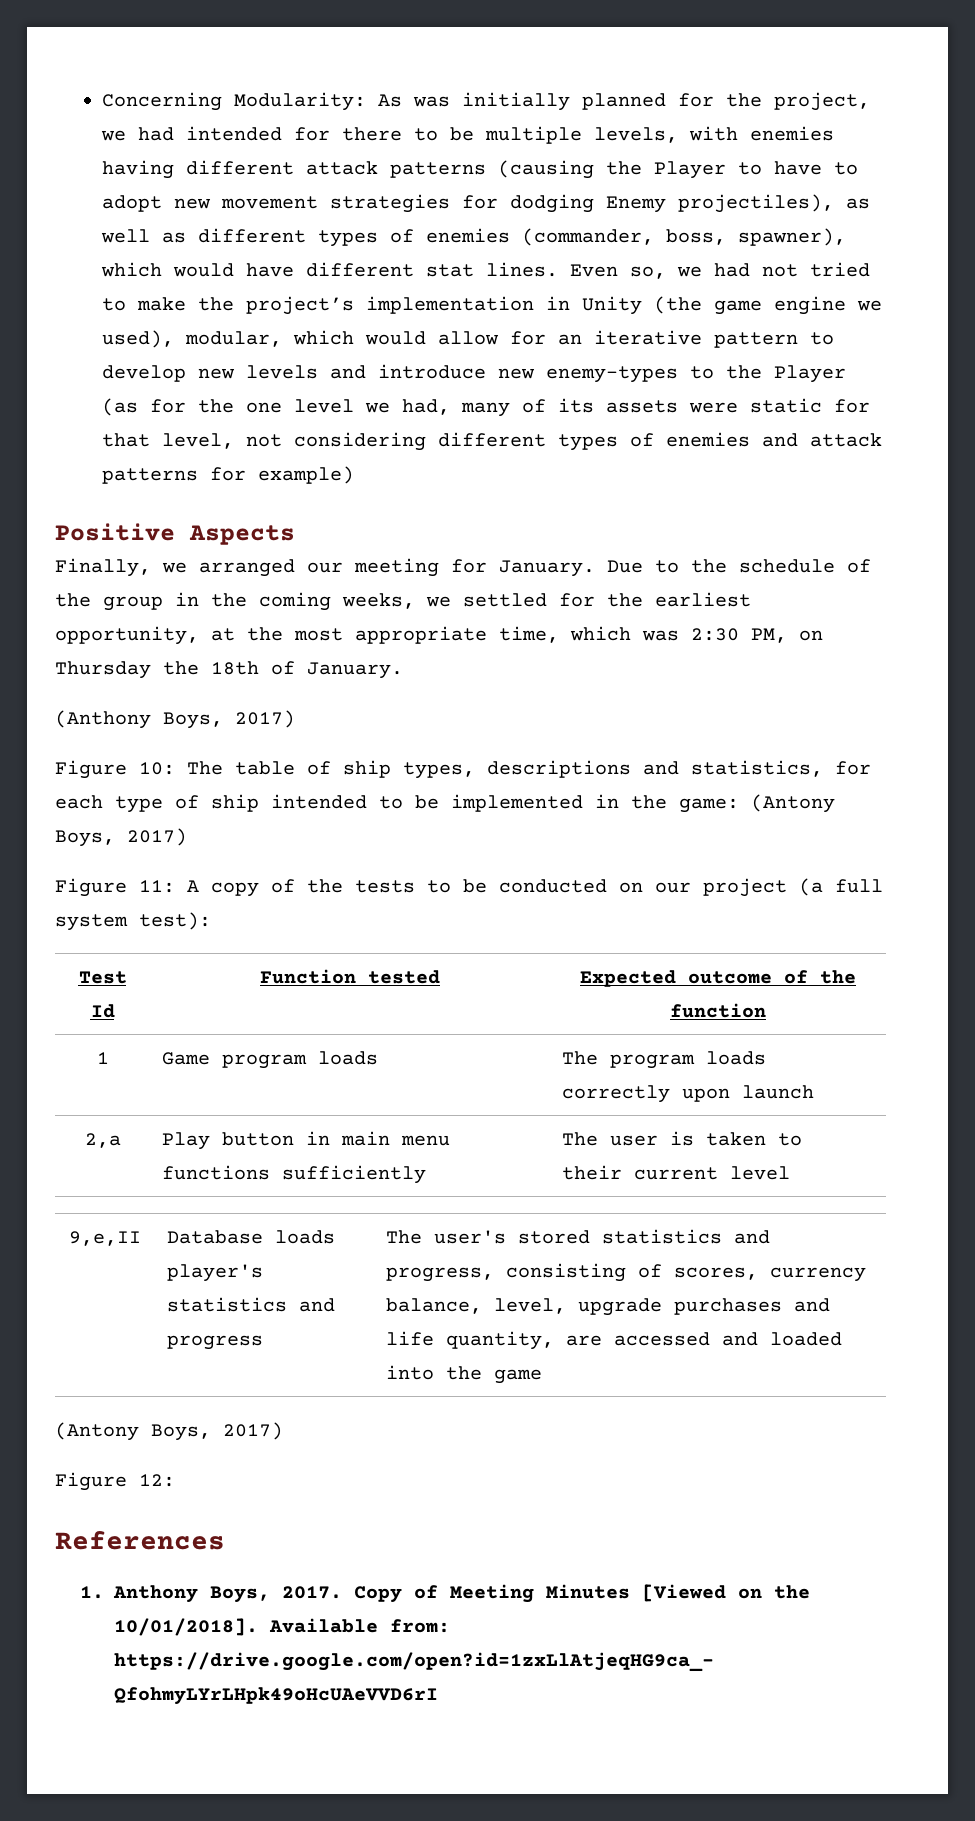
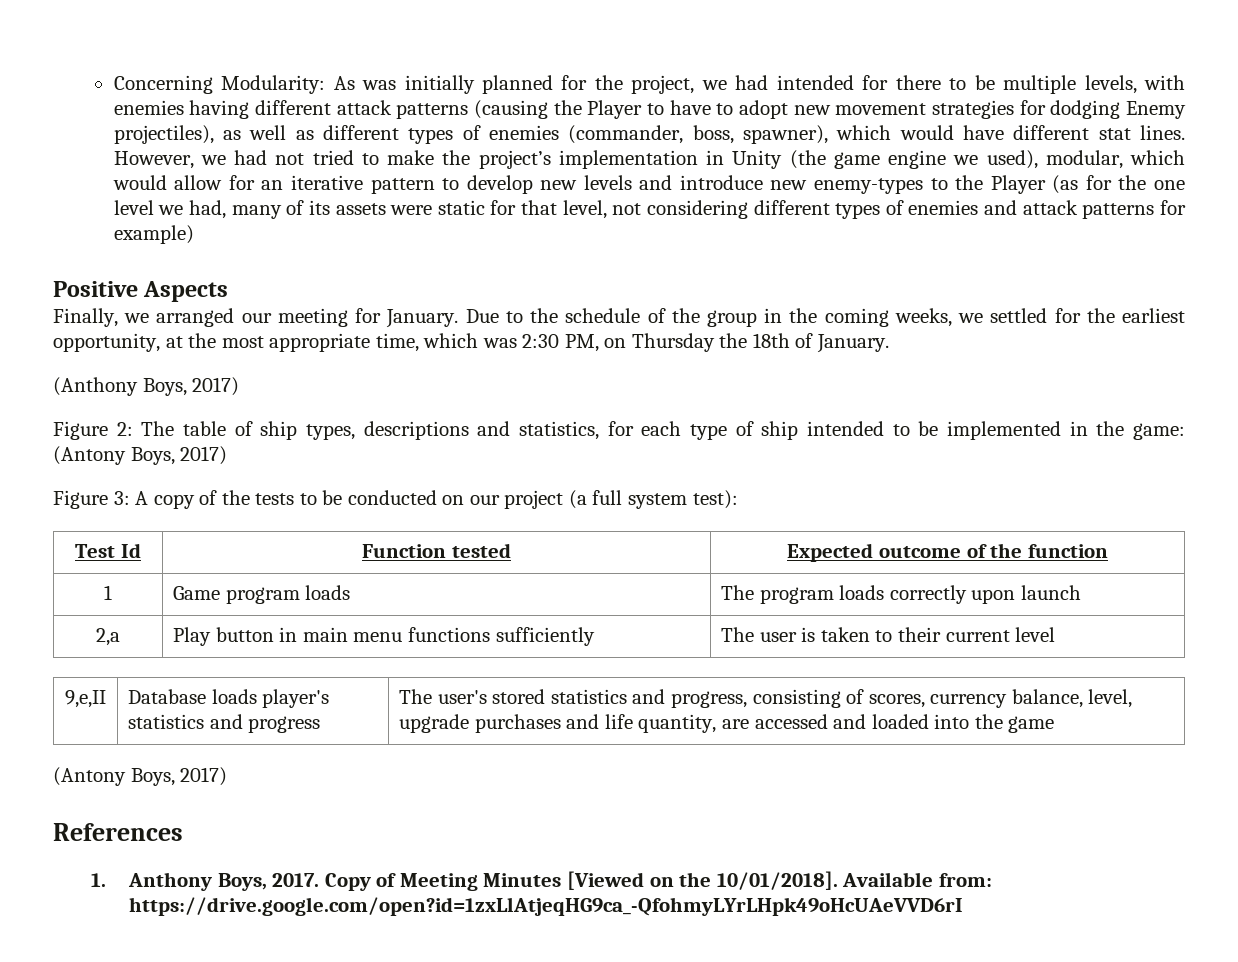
- Even so, we had not tried to make the project’s implementation in Unity (the game engine we used), modular, which would allow for an iterative pattern to develop new levels and introduce new enemy-types to the Player (as for the one level we had, many of its assets were static for that level, not considering different types of enemies and attack patterns for example)
+ However, we had not tried to make the project’s implementation in Unity (the game engine we used), modular, which would allow for an iterative pattern to develop new levels and introduce new enemy-types to the Player (as for the one level we had, many of its assets were static for that level, not considering different types of enemies and attack patterns for example)
- Figure 10: The table of ship types, descriptions and statistics, for each type of ship intended to be implemented in the game: (Antony Boys, 2017)
+ Figure 2: The table of ship types, descriptions and statistics, for each type of ship intended to be implemented in the game: (Antony Boys, 2017)
- Figure 11: A copy of the tests to be conducted on our project (a full system test):
+ Figure 3: A copy of the tests to be conducted on our project (a full system test):
- Figure 12:

